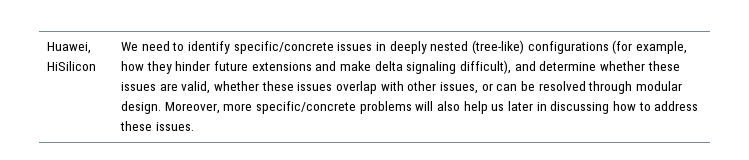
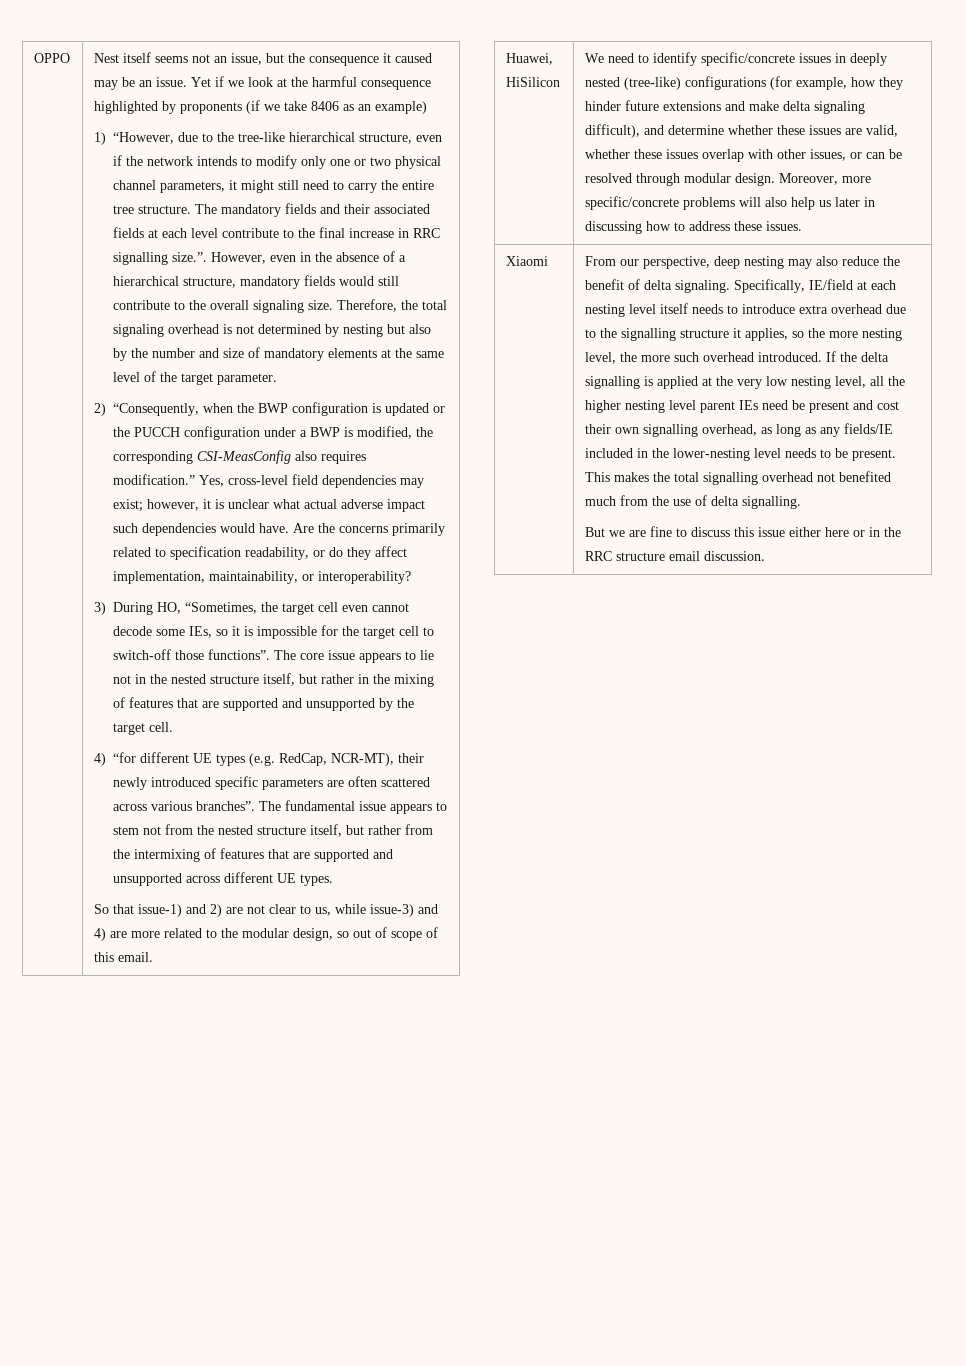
+ OPPO | Nest itself seems not an issue, but the consequence it caused may be an issue. Yet if we look at the harmful consequence highlighted by proponents (if we take 8406 as an example)
+ 1) “However, due to the tree-like hierarchical structure, even if the network intends to modify only one or two physical channel parameters, it might still need to carry the entire tree structure. The mandatory fields and their associated fields at each level contribute to the final increase in RRC signalling size.”. However, even in the absence of a hierarchical structure, mandatory fields would still contribute to the overall signaling size. Therefore, the total signaling overhead is not determined by nesting but also by the number and size of mandatory elements at the same level of the target parameter.
+ 2) “Consequently, when the BWP configuration is updated or the PUCCH configuration under a BWP is modified, the corresponding CSI-MeasConfig also requires modification.” Yes, cross-level field dependencies may exist; however, it is unclear what actual adverse impact such dependencies would have. Are the concerns primarily related to specification readability, or do they affect implementation, maintainability, or interoperability?
+ 3) During HO, “Sometimes, the target cell even cannot decode some IEs, so it is impossible for the target cell to switch-off those functions”. The core issue appears to lie not in the nested structure itself, but rather in the mixing of features that are supported and unsupported by the target cell.
+ 4) “for different UE types (e.g. RedCap, NCR-MT), their newly introduced specific parameters are often scattered across various branches”. The fundamental issue appears to stem not from the nested structure itself, but rather from the intermixing of features that are supported and unsupported across different UE types.
+ So that issue-1) and 2) are not clear to us, while issue-3) and 4) are more related to the modular design, so out of scope of this email.
+ Xiaomi | From our perspective, deep nesting may also reduce the benefit of delta signaling. Specifically, IE/field at each nesting level itself needs to introduce extra overhead due to the signalling structure it applies, so the more nesting level, the more such overhead introduced. If the delta signalling is applied at the very low nesting level, all the higher nesting level parent IEs need be present and cost their own signalling overhead, as long as any fields/IE included in the lower-nesting level needs to be present. This makes the total signalling overhead not benefited much from the use of delta signalling.
+ But we are fine to discuss this issue either here or in the RRC structure email discussion.

